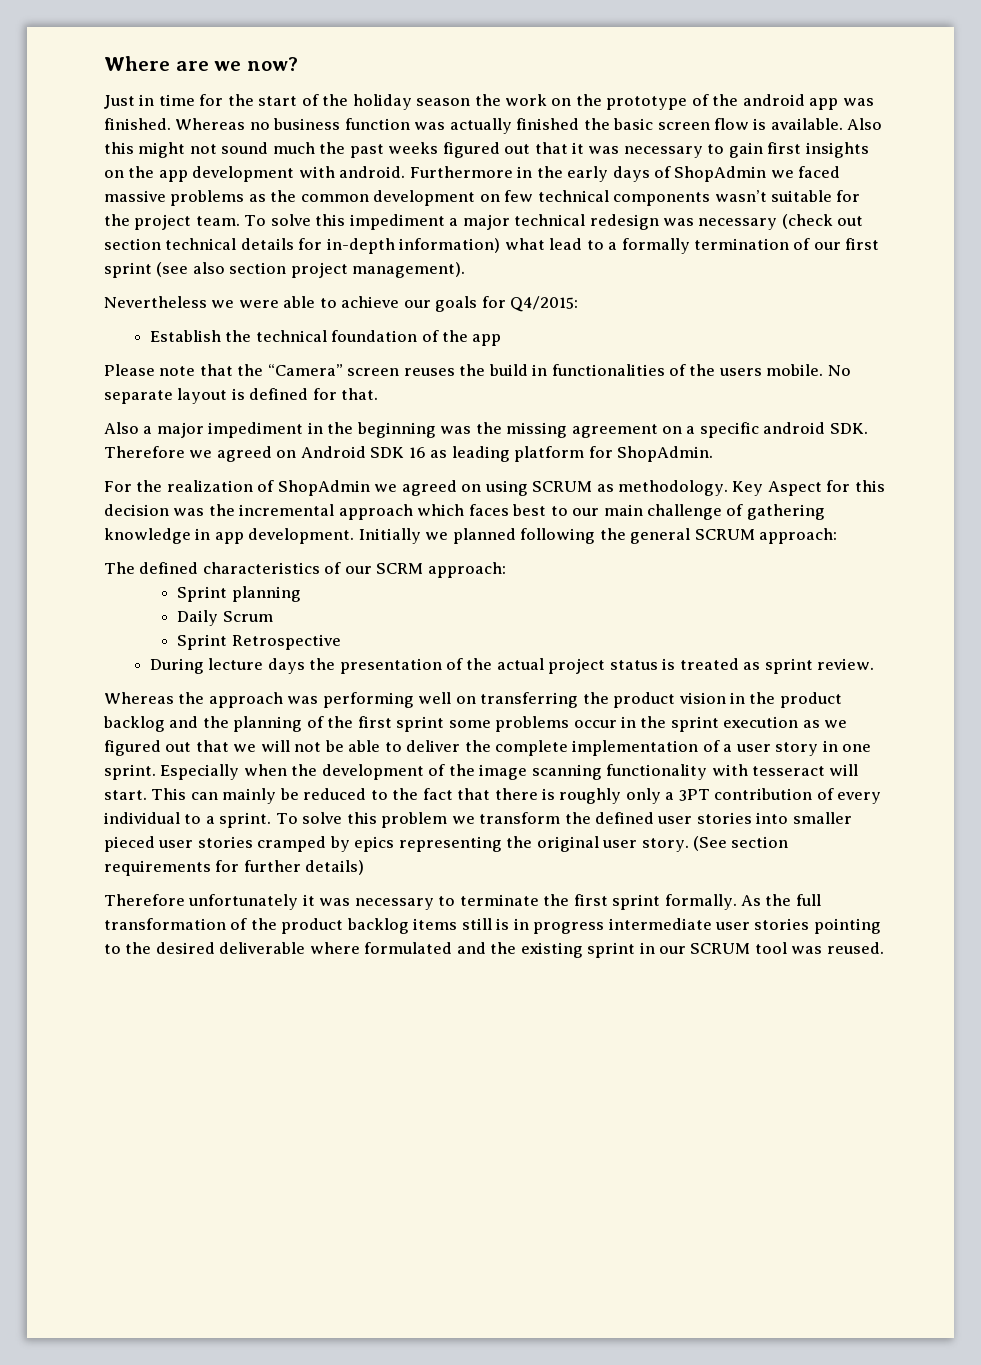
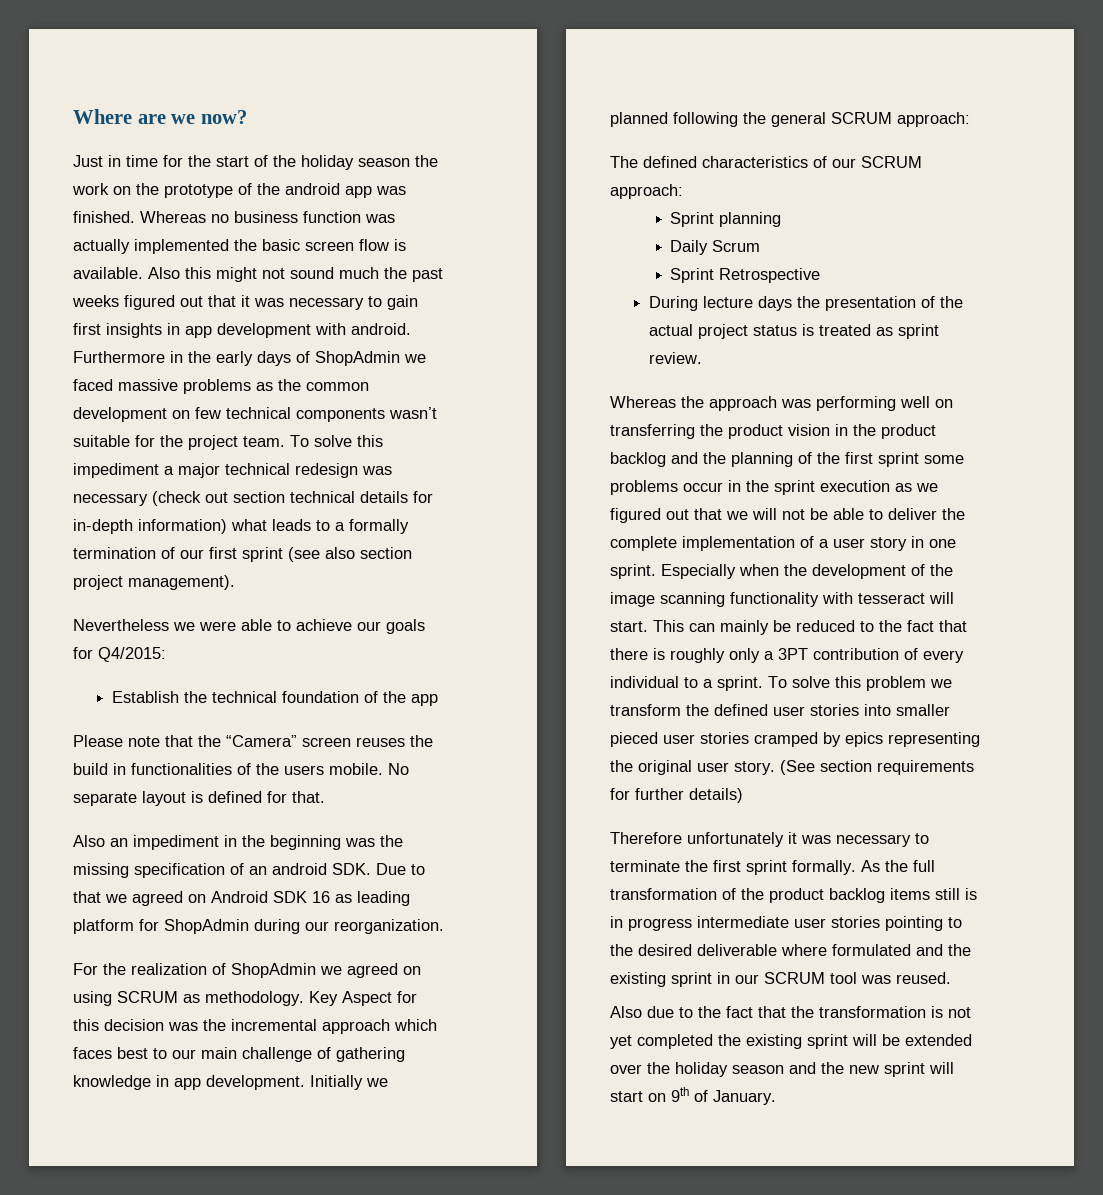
- Whereas no business function was actually finished the basic screen flow is available.
+ Whereas no business function was actually implemented the basic screen flow is available.
- Also this might not sound much the past weeks figured out that it was necessary to gain first insights on the app development with android.
+ Also this might not sound much the past weeks figured out that it was necessary to gain first insights in app development with android.
- To solve this impediment a major technical redesign was necessary (check out section technical details for in-depth information) what lead to a formally termination of our first sprint (see also section project management).
+ To solve this impediment a major technical redesign was necessary (check out section technical details for in-depth information) what leads to a formally termination of our first sprint (see also section project management).
- Also a major impediment in the beginning was the missing agreement on a specific android SDK. Therefore we agreed on Android SDK 16 as leading platform for ShopAdmin.
+ Also an impediment in the beginning was the missing specification of an android SDK. Due to that we agreed on Android SDK 16 as leading platform for ShopAdmin during our reorganization.
- The defined characteristics of our SCRM approach:
+ The defined characteristics of our SCRUM approach:
+ Also due to the fact that the transformation is not yet completed the existing sprint will be extended over the holiday season and the new sprint will start on 9th of January.

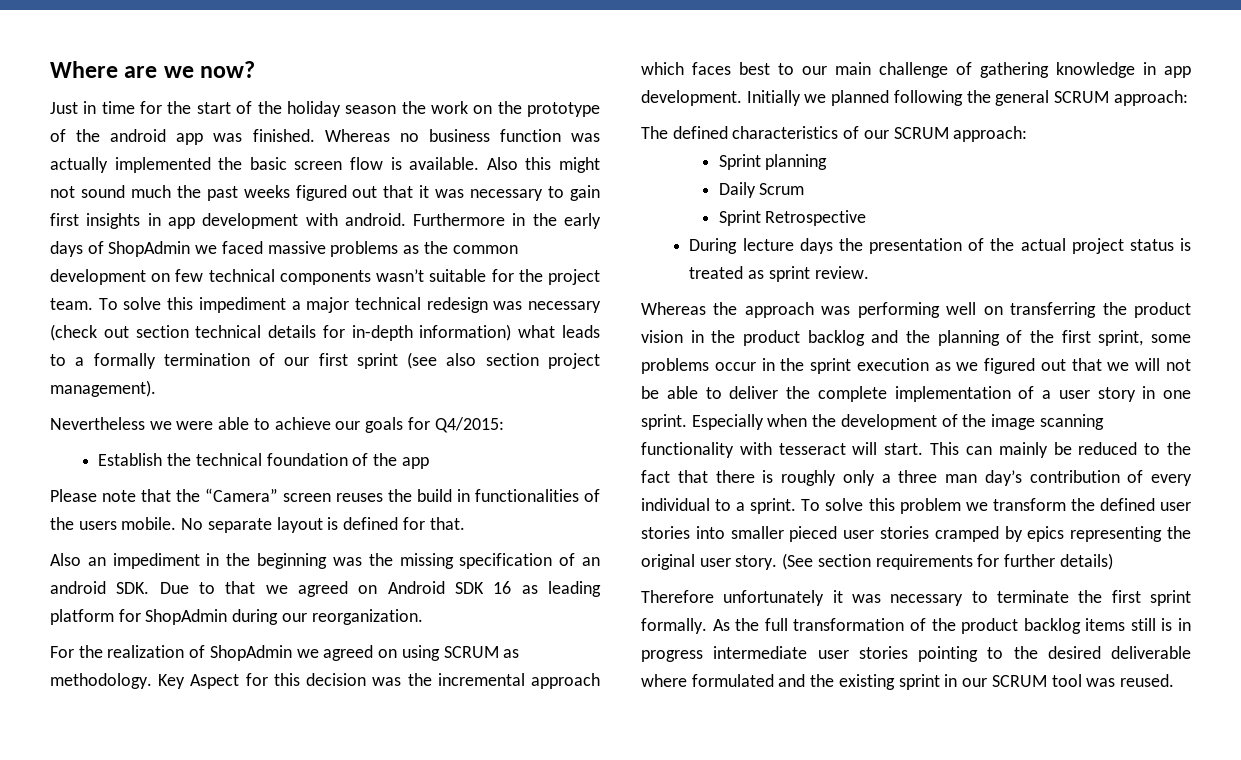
- Whereas the approach was performing well on transferring the product vision in the product backlog and the planning of the first sprint some problems occur in the sprint execution as we figured out that we will not be able to deliver the complete implementation of a user story in one sprint.
+ Whereas the approach was performing well on transferring the product vision in the product backlog and the planning of the first sprint, some problems occur in the sprint execution as we figured out that we will not be able to deliver the complete implementation of a user story in one sprint.
- This can mainly be reduced to the fact that there is roughly only a 3PT contribution of every individual to a sprint.
+ This can mainly be reduced to the fact that there is roughly only a three man day’s contribution of every individual to a sprint.
- Also due to the fact that the transformation is not yet completed the existing sprint will be extended over the holiday season and the new sprint will start on 9th of January.

